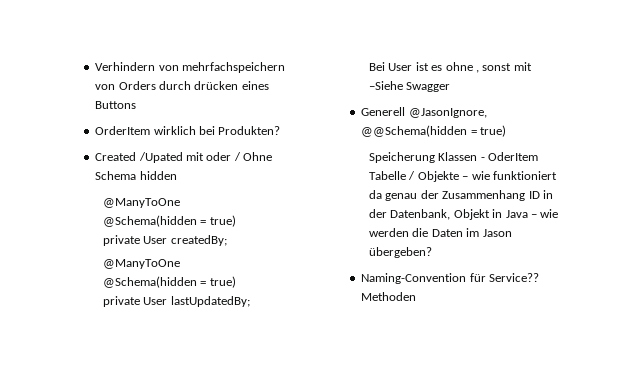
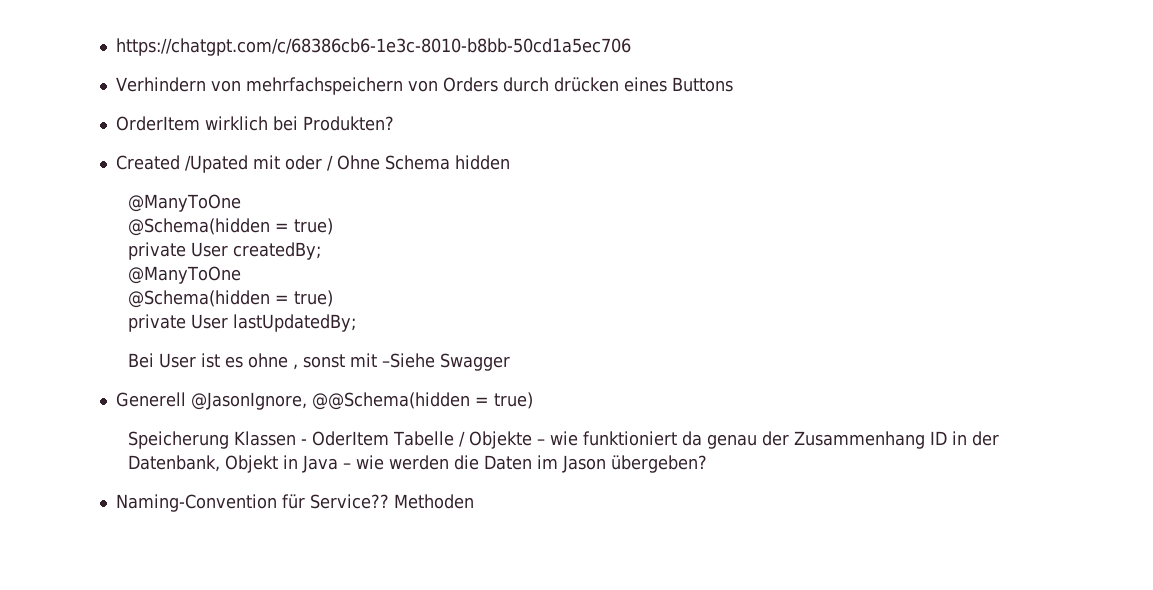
+ https://chatgpt.com/c/68386cb6-1e3c-8010-b8bb-50cd1a5ec706

